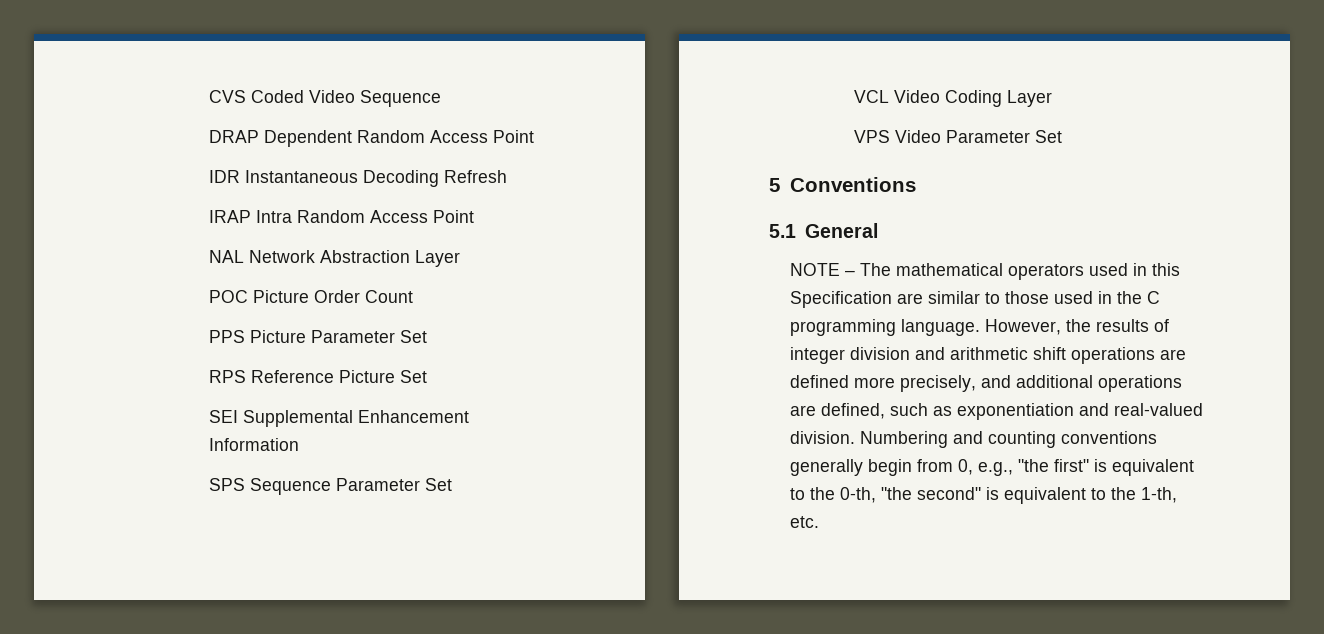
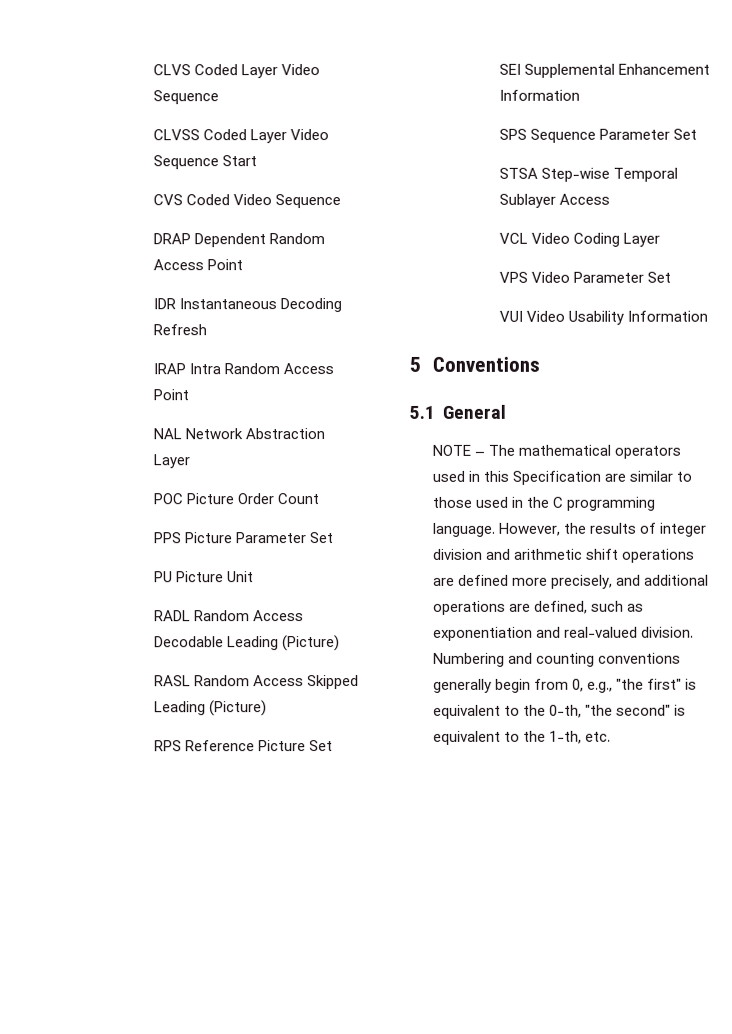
+ CLVS Coded Layer Video Sequence
+ CLVSS Coded Layer Video Sequence Start
+ PU Picture Unit
+ RADL Random Access Decodable Leading (Picture)
+ RASL Random Access Skipped Leading (Picture)
+ STSA Step-wise Temporal Sublayer Access
+ VUI Video Usability Information

